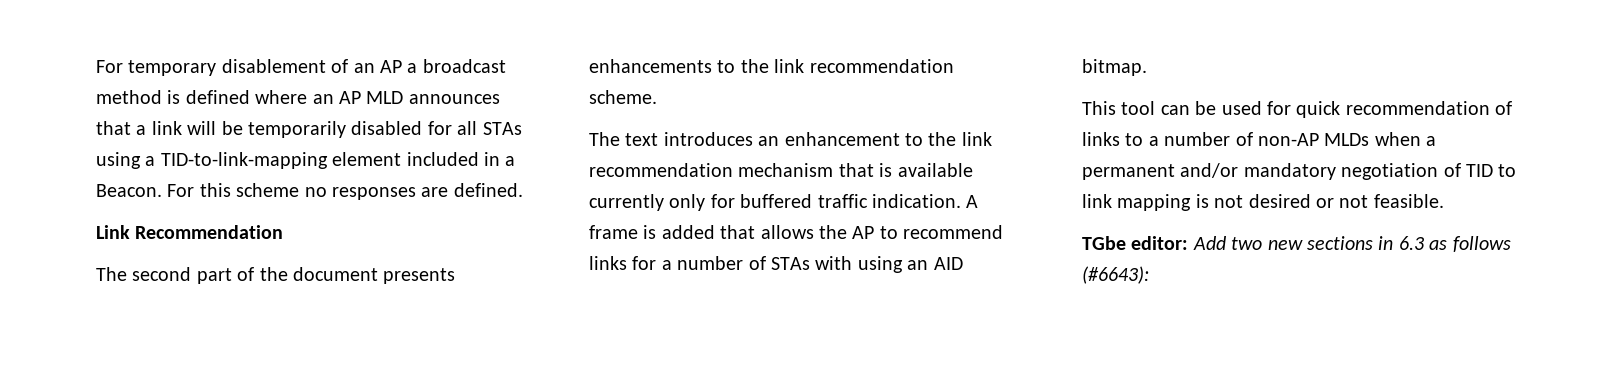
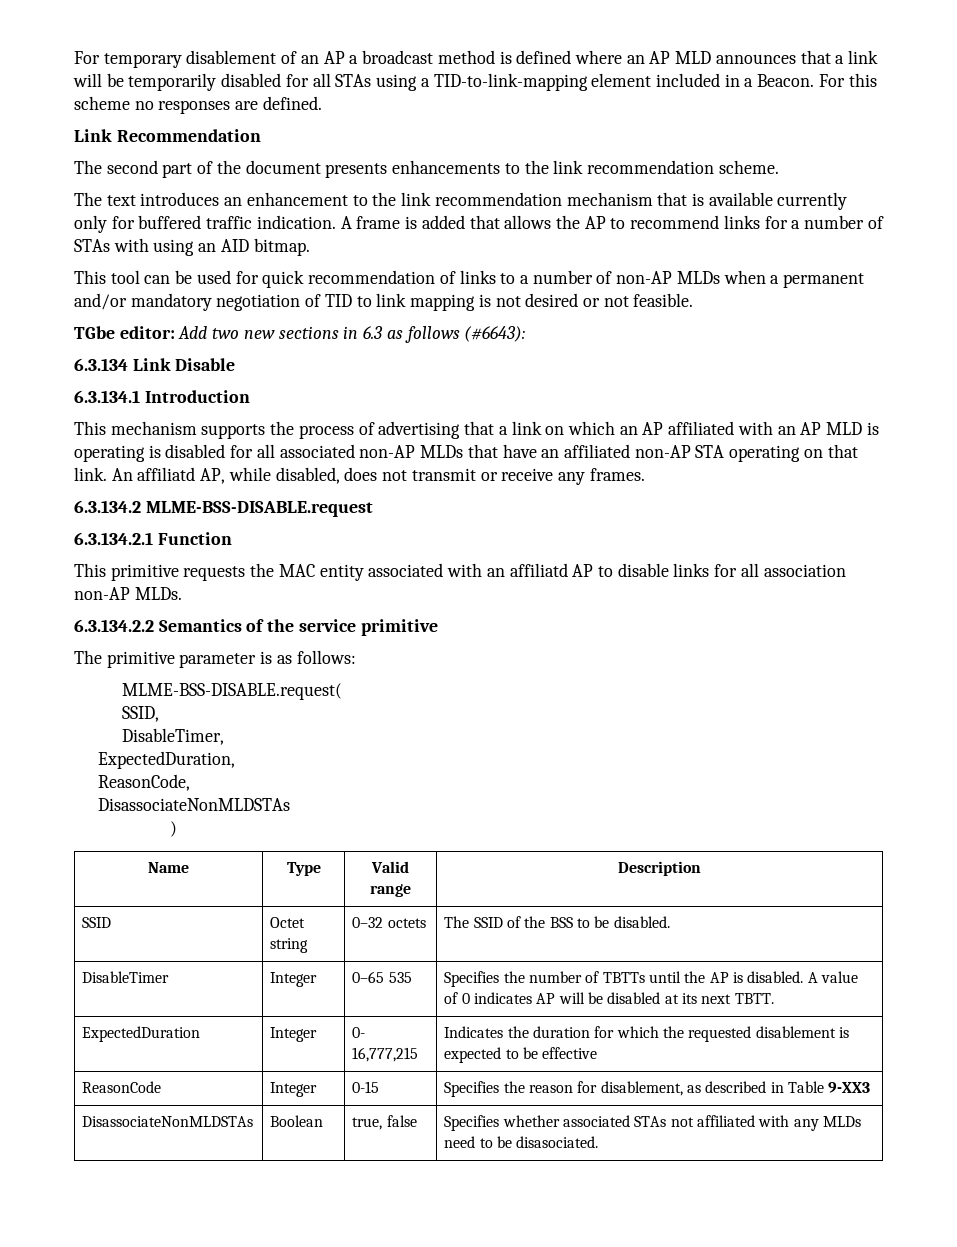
+ 6.3.134 Link Disable
+ 6.3.134.1 Introduction
+ This mechanism supports the process of advertising that a link on which an AP affiliated with an AP MLD is operating is disabled for all associated non-AP MLDs that have an affiliated non-AP STA operating on that link. An affiliatd AP, while disabled, does not transmit or receive any frames.
+ 6.3.134.2 MLME-BSS-DISABLE.request
+ 6.3.134.2.1 Function
+ This primitive requests the MAC entity associated with an affiliatd AP to disable links for all association non-AP MLDs.
+ 6.3.134.2.2 Semantics of the service primitive
+ The primitive parameter is as follows:
+ MLME-BSS-DISABLE.request(
+ SSID,
+ DisableTimer,
+ ExpectedDuration,
+ ReasonCode,
+ DisassociateNonMLDSTAs
+ )
+ Name | Type | Valid range | Description
+ SSID | Octet string | 0–32 octets | The SSID of the BSS to be disabled.
+ DisableTimer | Integer | 0–65 535 | Specifies the number of TBTTs until the AP is disabled. A value of 0 indicates AP will be disabled at its next TBTT.
+ ExpectedDuration | Integer | 0- 16,777,215 | Indicates the duration for which the requested disablement is expected to be effective
+ ReasonCode | Integer | 0-15 | Specifies the reason for disablement, as described in Table 9-XX3
+ DisassociateNonMLDSTAs | Boolean | true, false | Specifies whether associated STAs not affiliated with any MLDs need to be disasociated.

